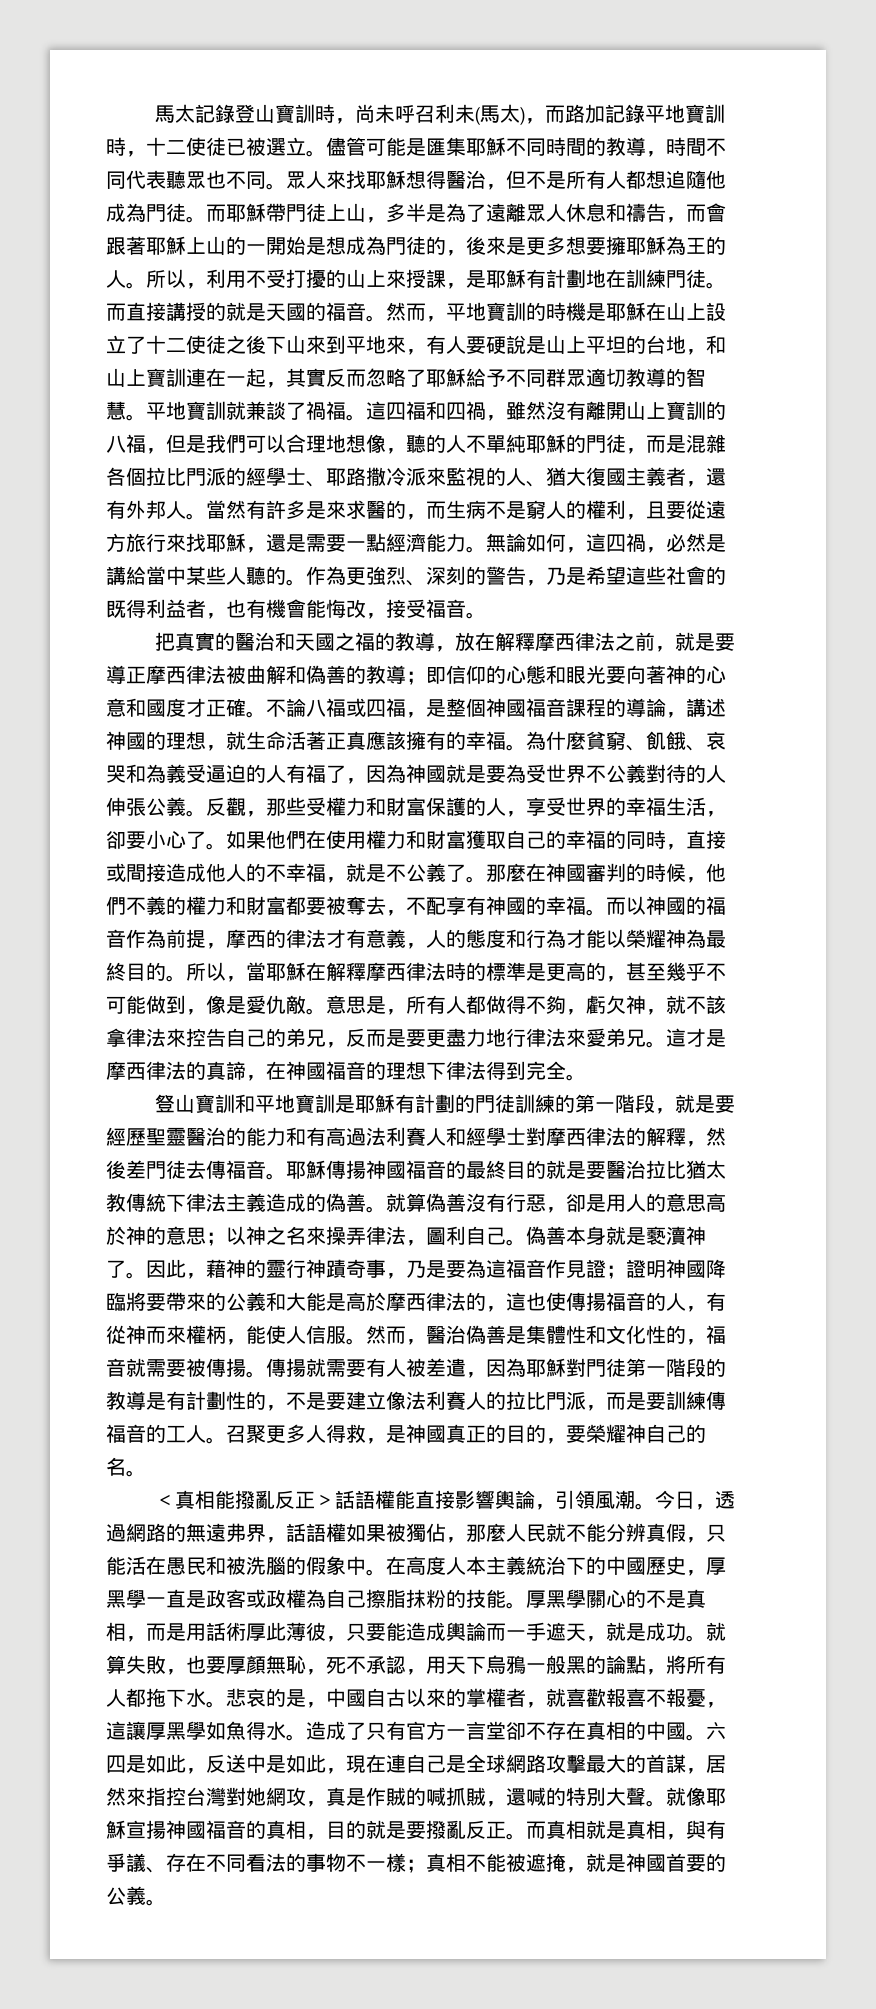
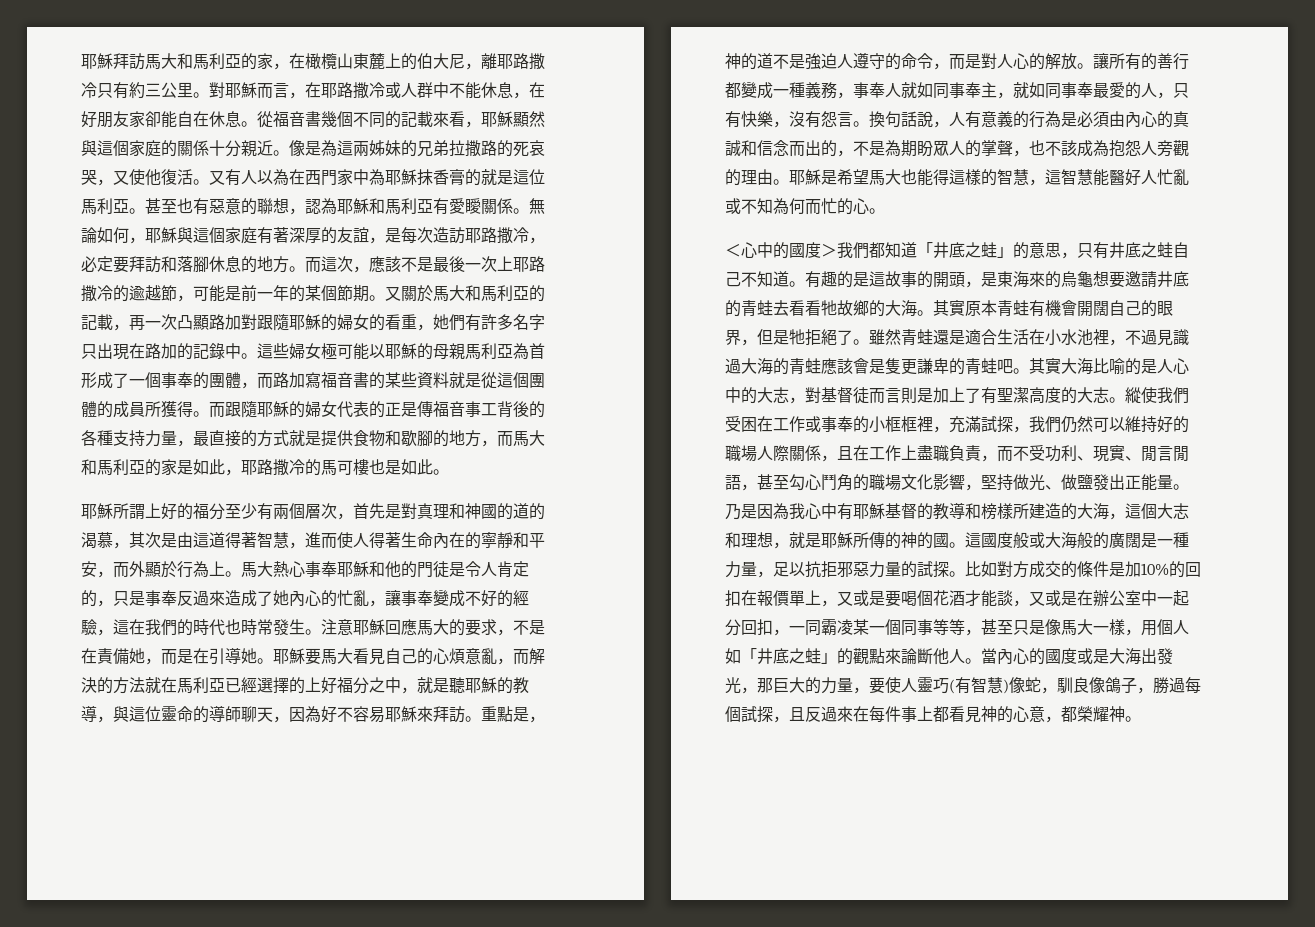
- 馬太記錄登山寶訓時，尚未呼召利未(馬太)，而路加記錄平地寶訓時，十二使徒已被選立。儘管可能是匯集耶穌不同時間的教導，時間不同代表聽眾也不同。眾人來找耶穌想得醫治，但不是所有人都想追隨他成為門徒。而耶穌帶門徒上山，多半是為了遠離眾人休息和禱告，而會跟著耶穌上山的一開始是想成為門徒的，後來是更多想要擁耶穌為王的人。所以，利用不受打擾的山上來授課，是耶穌有計劃地在訓練門徒。而直接講授的就是天國的福音。然而，平地寶訓的時機是耶穌在山上設立了十二使徒之後下山來到平地來，有人要硬說是山上平坦的台地，和山上寶訓連在一起，其實反而忽略了耶穌給予不同群眾適切教導的智慧。平地寶訓就兼談了禍福。這四福和四禍，雖然沒有離開山上寶訓的八福，但是我們可以合理地想像，聽的人不單純耶穌的門徒，而是混雜各個拉比門派的經學士、耶路撒冷派來監視的人、猶大復國主義者，還有外邦人。當然有許多是來求醫的，而生病不是窮人的權利，且要從遠方旅行來找耶穌，還是需要一點經濟能力。無論如何，這四禍，必然是講給當中某些人聽的。作為更強烈、深刻的警告，乃是希望這些社會的既得利益者，也有機會能悔改，接受福音。
- 把真實的醫治和天國之福的教導，放在解釋摩西律法之前，就是要導正摩西律法被曲解和偽善的教導；即信仰的心態和眼光要向著神的心意和國度才正確。不論八福或四福，是整個神國福音課程的導論，講述神國的理想，就生命活著正真應該擁有的幸福。為什麼貧窮、飢餓、哀哭和為義受逼迫的人有福了，因為神國就是要為受世界不公義對待的人伸張公義。反觀，那些受權力和財富保護的人，享受世界的幸福生活，卻要小心了。如果他們在使用權力和財富獲取自己的幸福的同時，直接或間接造成他人的不幸福，就是不公義了。那麼在神國審判的時候，他們不義的權力和財富都要被奪去，不配享有神國的幸福。而以神國的福音作為前提，摩西的律法才有意義，人的態度和行為才能以榮耀神為最終目的。所以，當耶穌在解釋摩西律法時的標準是更高的，甚至幾乎不可能做到，像是愛仇敵。意思是，所有人都做得不夠，虧欠神，就不該拿律法來控告自己的弟兄，反而是要更盡力地行律法來愛弟兄。這才是摩西律法的真諦，在神國福音的理想下律法得到完全。
- 豋山寶訓和平地寶訓是耶穌有計劃的門徒訓練的第一階段，就是要經歷聖靈醫治的能力和有高過法利賽人和經學士對摩西律法的解釋，然後差門徒去傳福音。耶穌傳揚神國福音的最終目的就是要醫治拉比猶太教傳統下律法主義造成的偽善。就算偽善沒有行惡，卻是用人的意思高於神的意思；以神之名來操弄律法，圖利自己。偽善本身就是褻瀆神了。因此，藉神的靈行神蹟奇事，乃是要為這福音作見證；證明神國降臨將要帶來的公義和大能是高於摩西律法的，這也使傳揚福音的人，有從神而來權柄，能使人信服。然而，醫治偽善是集體性和文化性的，福音就需要被傳揚。傳揚就需要有人被差遣，因為耶穌對門徒第一階段的教導是有計劃性的，不是要建立像法利賽人的拉比門派，而是要訓練傳福音的工人。召聚更多人得救，是神國真正的目的，要榮耀神自己的名。
- ＜真相能撥亂反正＞話語權能直接影響輿論，引領風潮。今日，透過網路的無遠弗界，話語權如果被獨佔，那麼人民就不能分辨真假，只能活在愚民和被洗腦的假象中。在高度人本主義統治下的中國歷史，厚黑學一直是政客或政權為自己擦脂抹粉的技能。厚黑學關心的不是真相，而是用話術厚此薄彼，只要能造成輿論而一手遮天，就是成功。就算失敗，也要厚顏無恥，死不承認，用天下烏鴉一般黑的論點，將所有人都拖下水。悲哀的是，中國自古以來的掌權者，就喜歡報喜不報憂，這讓厚黑學如魚得水。造成了只有官方一言堂卻不存在真相的中國。六四是如此，反送中是如此，現在連自己是全球網路攻擊最大的首謀，居然來指控台灣對她網攻，真是作賊的喊抓賊，還喊的特別大聲。就像耶穌宣揚神國福音的真相，目的就是要撥亂反正。而真相就是真相，與有爭議、存在不同看法的事物不一樣；真相不能被遮掩，就是神國首要的公義。
+ 耶穌拜訪馬大和馬利亞的家，在橄欖山東麓上的伯大尼，離耶路撒冷只有約三公里。對耶穌而言，在耶路撒冷或人群中不能休息，在好朋友家卻能自在休息。從福音書幾個不同的記載來看，耶穌顯然與這個家庭的關係十分親近。像是為這兩姊妹的兄弟拉撒路的死哀哭，又使他復活。又有人以為在西門家中為耶穌抹香膏的就是這位馬利亞。甚至也有惡意的聯想，認為耶穌和馬利亞有愛瞹關係。無論如何，耶穌與這個家庭有著深厚的友誼，是每次造訪耶路撒冷，必定要拜訪和落腳休息的地方。而這次，應該不是最後一次上耶路撒冷的逾越節，可能是前一年的某個節期。又關於馬大和馬利亞的記載，再一次凸顯路加對跟隨耶穌的婦女的看重，她們有許多名字只出現在路加的記錄中。這些婦女極可能以耶穌的母親馬利亞為首形成了一個事奉的團體，而路加寫福音書的某些資料就是從這個團體的成員所獲得。而跟隨耶穌的婦女代表的正是傳福音事工背後的各種支持力量，最直接的方式就是提供食物和歇腳的地方，而馬大和馬利亞的家是如此，耶路撒冷的馬可樓也是如此。
+ 耶穌所謂上好的福分至少有兩個層次，首先是對真理和神國的道的渴慕，其次是由這道得著智慧，進而使人得著生命內在的寧靜和平安，而外顯於行為上。馬大熱心事奉耶穌和他的門徒是令人肯定的，只是事奉反過來造成了她內心的忙亂，讓事奉變成不好的經驗，這在我們的時代也時常發生。注意耶穌回應馬大的要求，不是在責備她，而是在引導她。耶穌要馬大看見自己的心煩意亂，而解決的方法就在馬利亞已經選擇的上好福分之中，就是聽耶穌的教導，與這位靈命的導師聊天，因為好不容易耶穌來拜訪。重點是，神的道不是強迫人遵守的命令，而是對人心的解放。讓所有的善行都變成一種義務，事奉人就如同事奉主，就如同事奉最愛的人，只有快樂，沒有怨言。換句話說，人有意義的行為是必須由內心的真誠和信念而出的，不是為期盼眾人的掌聲，也不該成為抱怨人旁觀的理由。耶穌是希望馬大也能得這樣的智慧，這智慧能醫好人忙亂或不知為何而忙的心。
+ ＜心中的國度＞我們都知道「井底之蛙」的意思，只有井底之蛙自己不知道。有趣的是這故事的開頭，是東海來的烏龜想要邀請井底的青蛙去看看牠故鄉的大海。其實原本青蛙有機會開闊自己的眼界，但是牠拒絕了。雖然青蛙還是適合生活在小水池裡，不過見識過大海的青蛙應該會是隻更謙卑的青蛙吧。其實大海比喻的是人心中的大志，對基督徒而言則是加上了有聖潔高度的大志。縱使我們受困在工作或事奉的小框框裡，充滿試探，我們仍然可以維持好的職場人際關係，且在工作上盡職負責，而不受功利、現實、閒言閒語，甚至勾心鬥角的職場文化影響，堅持做光、做鹽發出正能量。乃是因為我心中有耶穌基督的教導和榜樣所建造的大海，這個大志和理想，就是耶穌所傳的神的國。這國度般或大海般的廣闊是一種力量，足以抗拒邪惡力量的試探。比如對方成交的條件是加10%的回扣在報價單上，又或是要喝個花酒才能談，又或是在辦公室中一起分回扣，一同霸凌某一個同事等等，甚至只是像馬大一樣，用個人如「井底之蛙」的觀點來論斷他人。當內心的國度或是大海出發光，那巨大的力量，要使人靈巧(有智慧)像蛇，馴良像鴿子，勝過每個試探，且反過來在每件事上都看見神的心意，都榮耀神。

